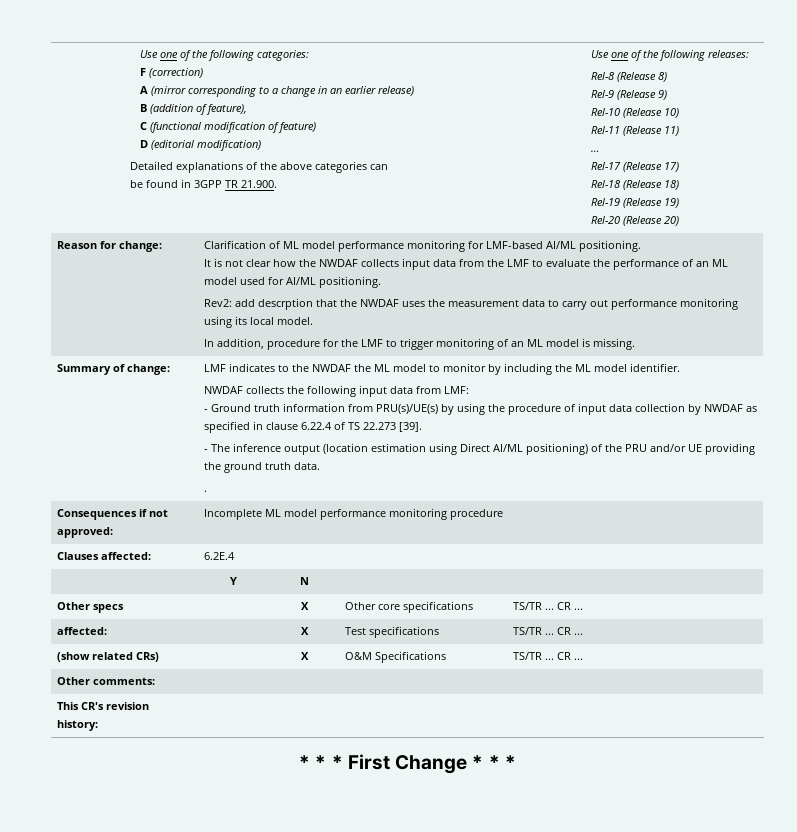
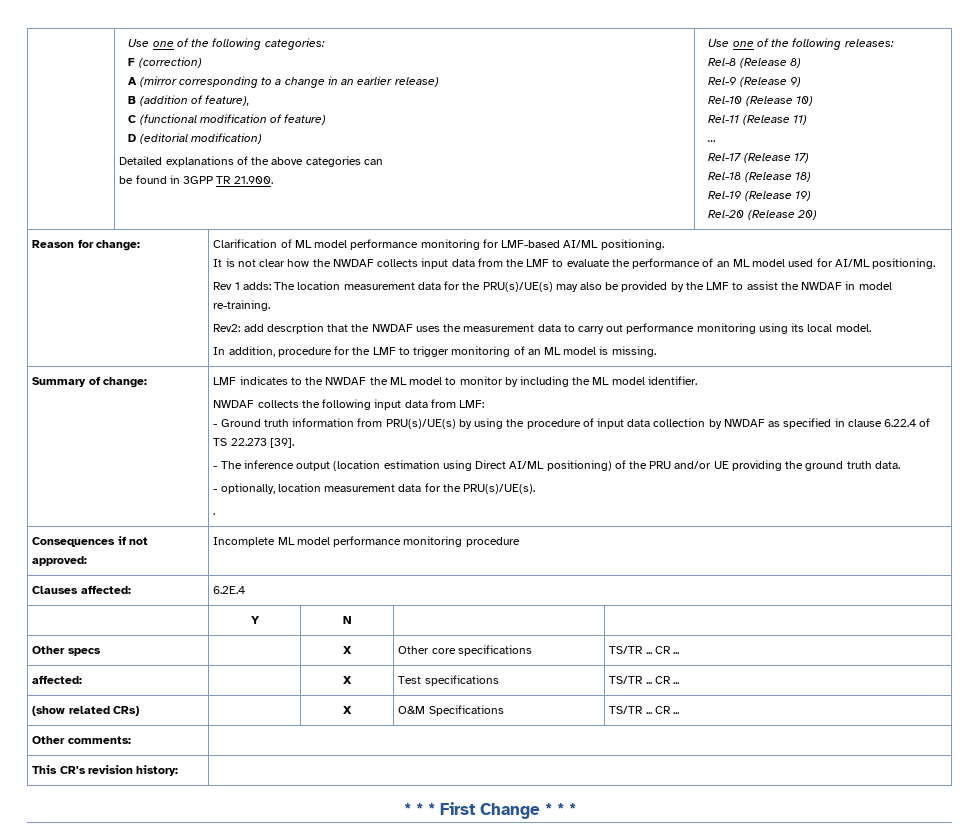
+ Rev 1 adds: The location measurement data for the PRU(s)/UE(s) may also be provided by the LMF to assist the NWDAF in model re-training.
+ - optionally, location measurement data for the PRU(s)/UE(s).

